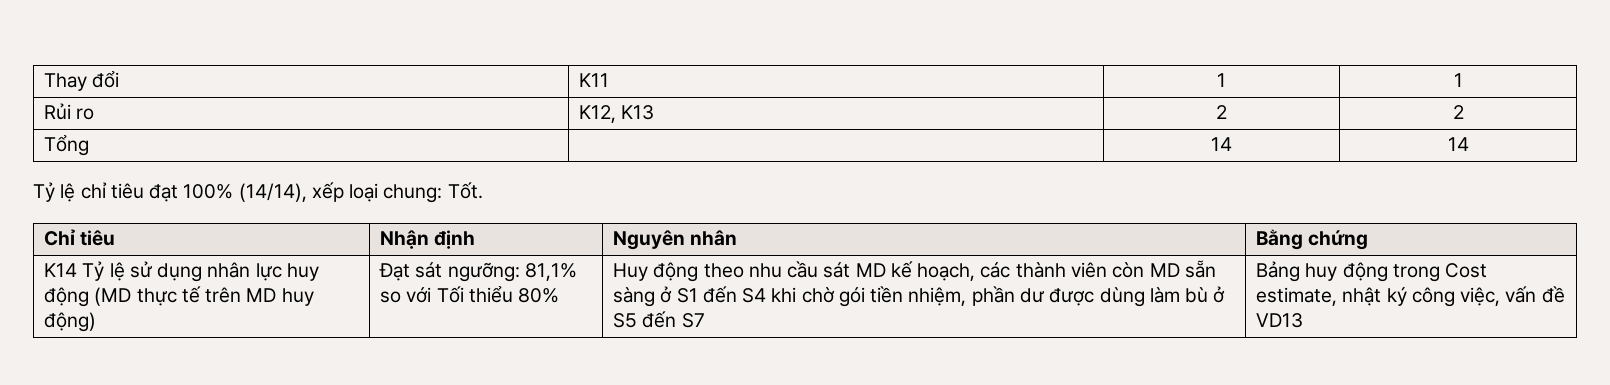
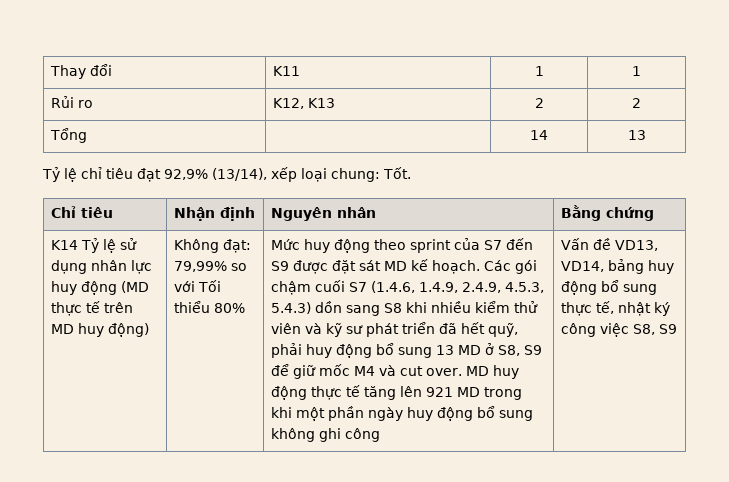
- Tổng | | 14 | 14
+ Tổng | | 14 | 13
- Tỷ lệ chỉ tiêu đạt 100% (14/14), xếp loại chung: Tốt.
+ Tỷ lệ chỉ tiêu đạt 92,9% (13/14), xếp loại chung: Tốt.
- Đạt sát ngưỡng: 81,1% so với Tối thiểu 80%
+ Không đạt: 79,99% so với Tối thiểu 80%
- Huy động theo nhu cầu sát MD kế hoạch, các thành viên còn MD sẵn sàng ở S1 đến S4 khi chờ gói tiền nhiệm, phần dư được dùng làm bù ở S5 đến S7 | Bảng huy động trong Cost estimate, nhật ký công việc, vấn đề VD13
+ Mức huy động theo sprint của S7 đến S9 được đặt sát MD kế hoạch. Các gói chậm cuối S7 (1.4.6, 1.4.9, 2.4.9, 4.5.3, 5.4.3) dồn sang S8 khi nhiều kiểm thử viên và kỹ sư phát triển đã hết quỹ, phải huy động bổ sung 13 MD ở S8, S9 để giữ mốc M4 và cut over. MD huy động thực tế tăng lên 921 MD trong khi một phần ngày huy động bổ sung không ghi công | Vấn đề VD13, VD14, bảng huy động bổ sung thực tế, nhật ký công việc S8, S9

